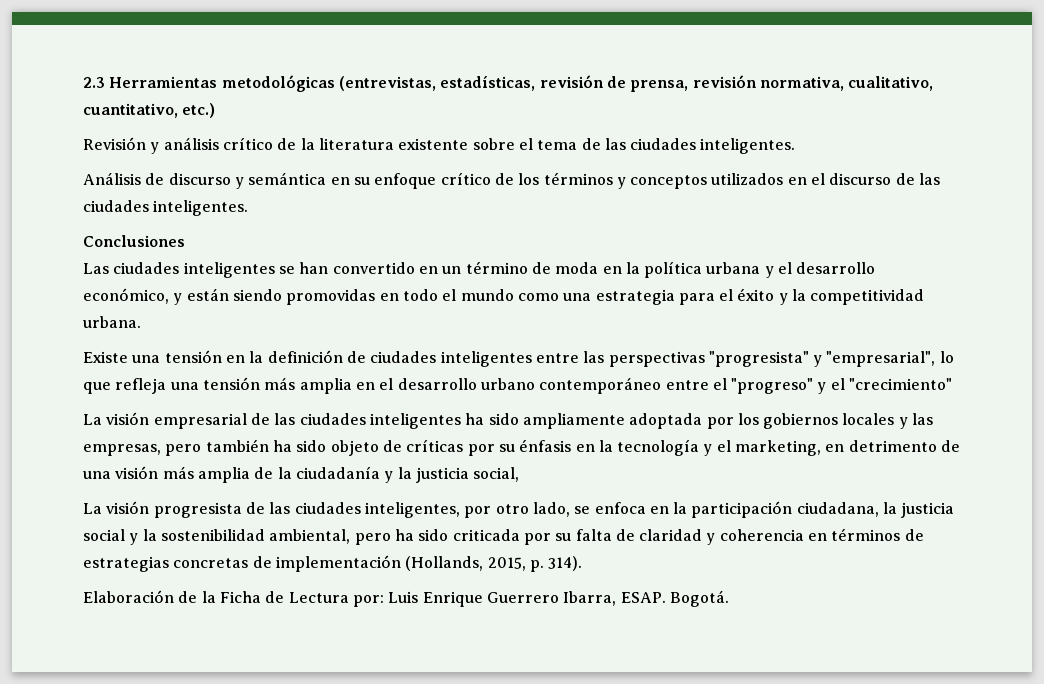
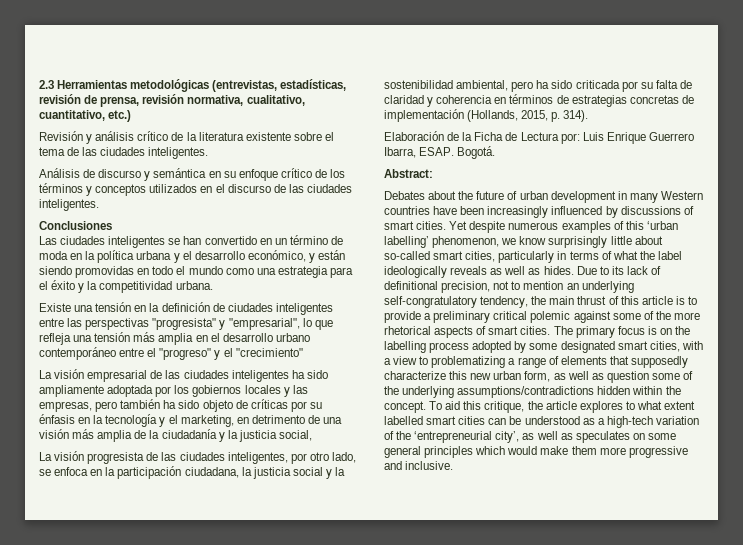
+ Abstract:
+ Debates about the future of urban development in many Western countries have been increasingly influenced by discussions of smart cities. Yet despite numerous examples of this ‘urban labelling’ phenomenon, we know surprisingly little about so-called smart cities, particularly in terms of what the label ideologically reveals as well as hides. Due to its lack of definitional precision, not to mention an underlying self-congratulatory tendency, the main thrust of this article is to provide a preliminary critical polemic against some of the more rhetorical aspects of smart cities. The primary focus is on the labelling process adopted by some designated smart cities, with a view to problematizing a range of elements that supposedly characterize this new urban form, as well as question some of the underlying assumptions/contradictions hidden within the concept. To aid this critique, the article explores to what extent labelled smart cities can be understood as a high-tech variation of the ‘entrepreneurial city’, as well as speculates on some general principles which would make them more progressive and inclusive.

